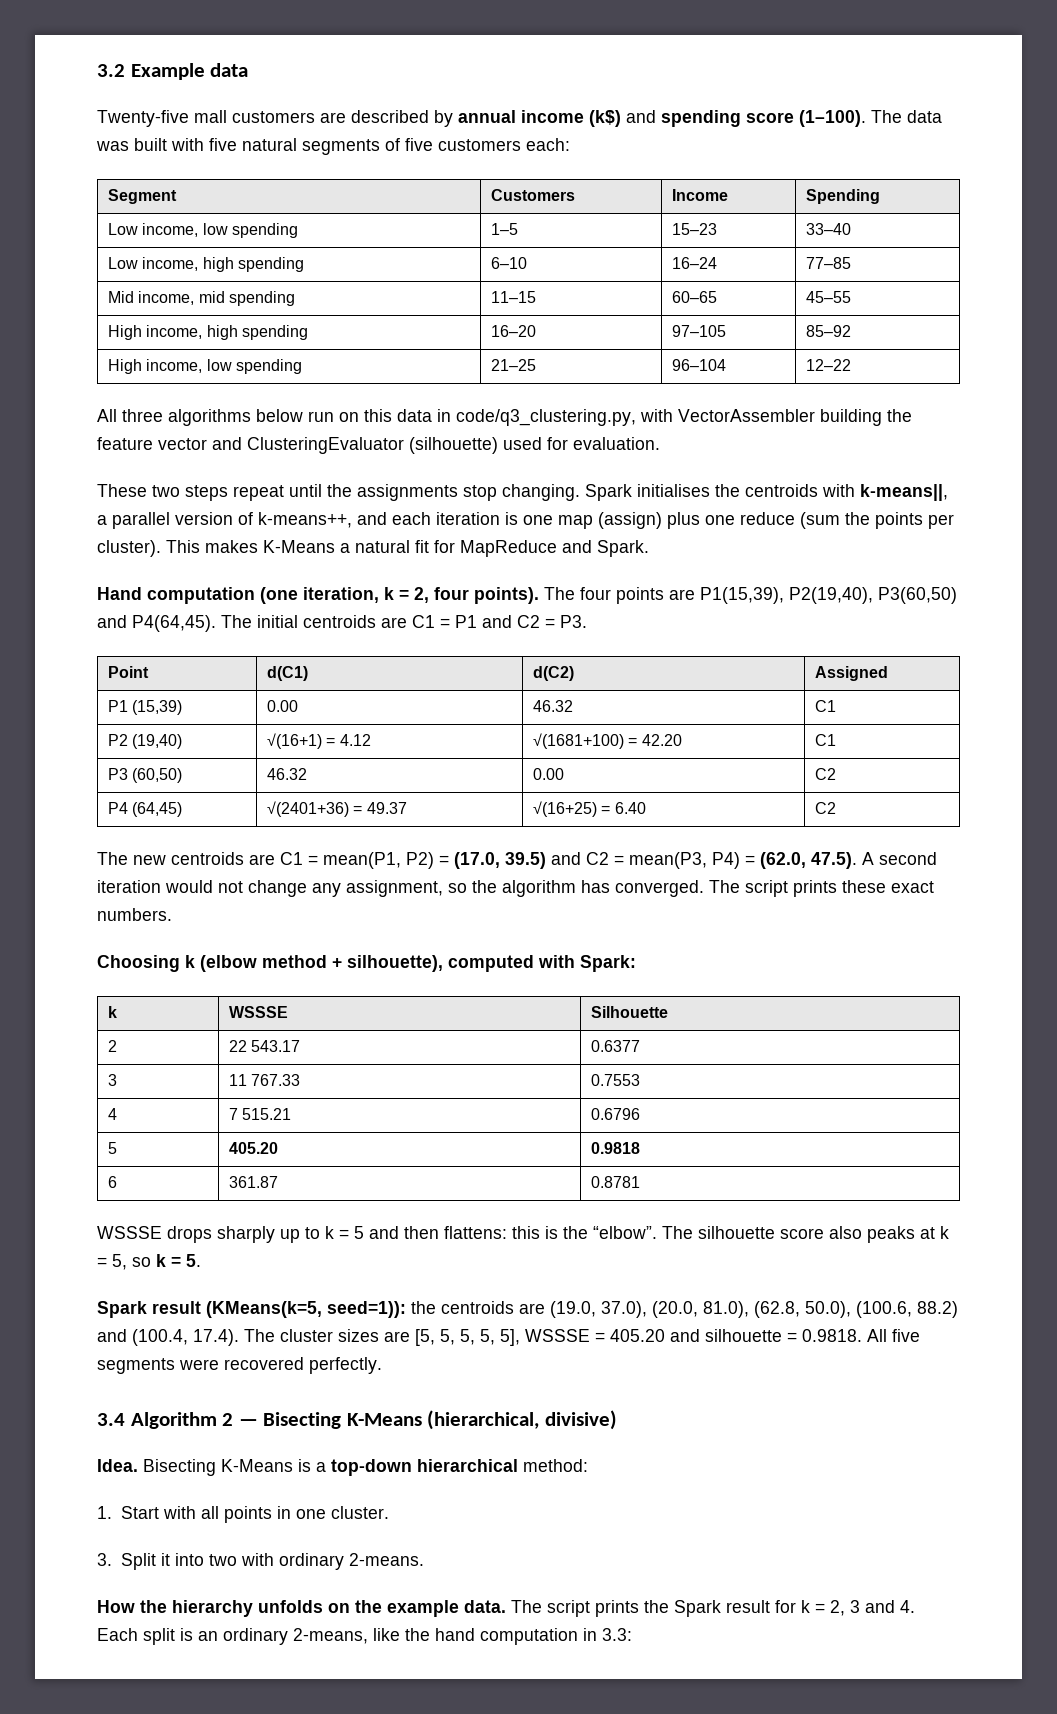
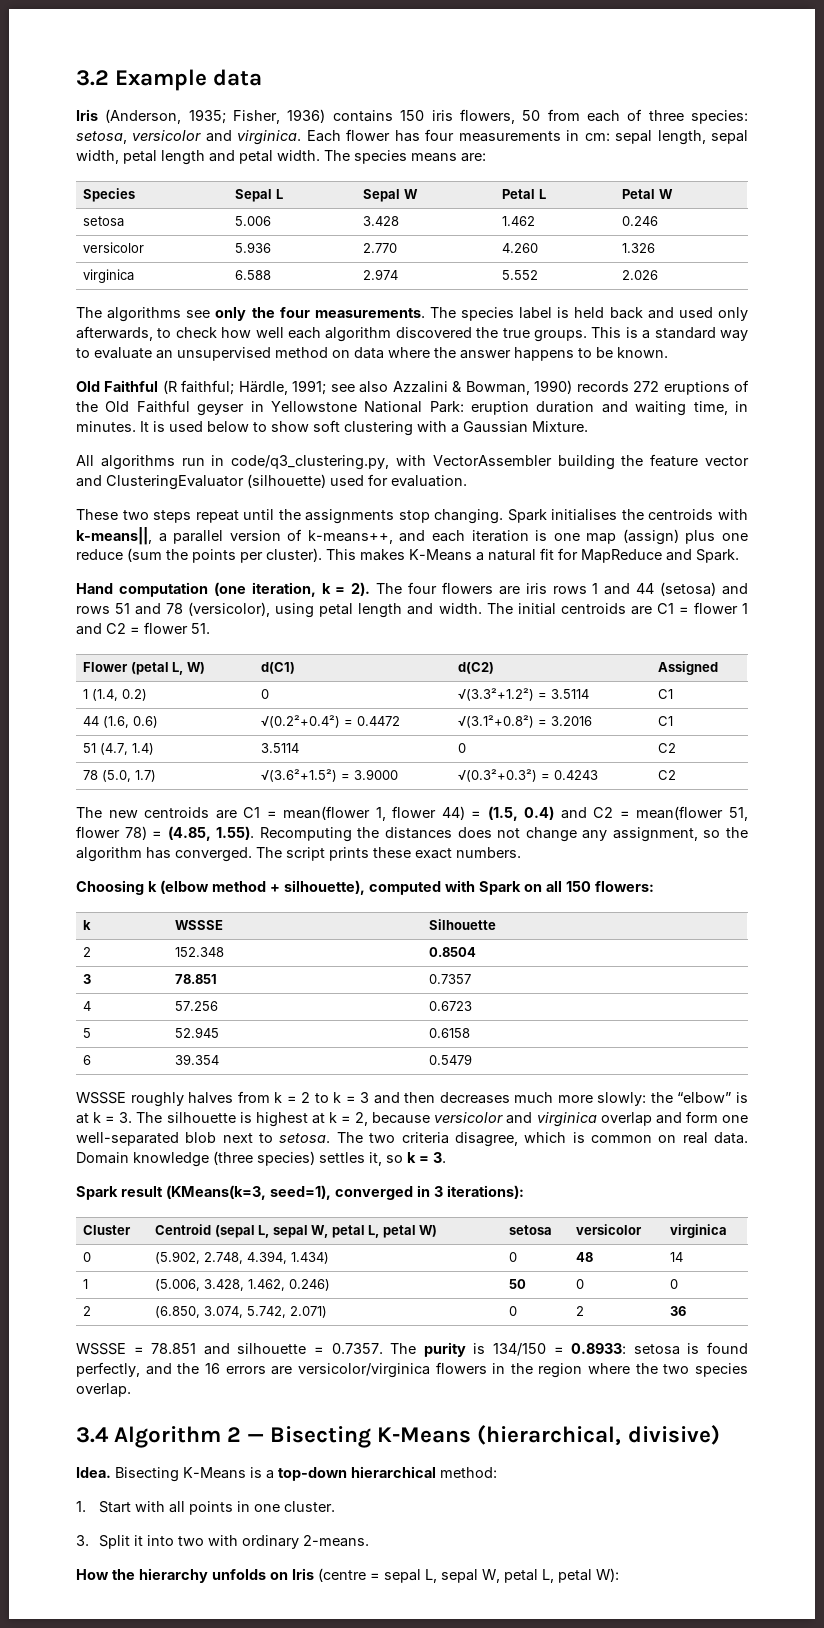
- Twenty-five mall customers are described by annual income (k$) and spending score (1–100). The data was built with five natural segments of five customers each:
- Segment | Customers | Income | Spending
- Low income, low spending | 1–5 | 15–23 | 33–40
- Low income, high spending | 6–10 | 16–24 | 77–85
- Mid income, mid spending | 11–15 | 60–65 | 45–55
- High income, high spending | 16–20 | 97–105 | 85–92
- High income, low spending | 21–25 | 96–104 | 12–22
- All three algorithms below run on this data in code/q3_clustering.py, with VectorAssembler building the feature vector and ClusteringEvaluator (silhouette) used for evaluation.
+ Iris (Anderson, 1935; Fisher, 1936) contains 150 iris flowers, 50 from each of three species: setosa, versicolor and virginica. Each flower has four measurements in cm: sepal length, sepal width, petal length and petal width. The species means are:
+ Species | Sepal L | Sepal W | Petal L | Petal W
+ setosa | 5.006 | 3.428 | 1.462 | 0.246
+ versicolor | 5.936 | 2.770 | 4.260 | 1.326
+ virginica | 6.588 | 2.974 | 5.552 | 2.026
+ The algorithms see only the four measurements. The species label is held back and used only afterwards, to check how well each algorithm discovered the true groups. This is a standard way to evaluate an unsupervised method on data where the answer happens to be known.
+ Old Faithful (R faithful; Härdle, 1991; see also Azzalini & Bowman, 1990) records 272 eruptions of the Old Faithful geyser in Yellowstone National Park: eruption duration and waiting time, in minutes. It is used below to show soft clustering with a Gaussian Mixture.
+ All algorithms run in code/q3_clustering.py, with VectorAssembler building the feature vector and ClusteringEvaluator (silhouette) used for evaluation.
- Hand computation (one iteration, k = 2, four points). The four points are P1(15,39), P2(19,40), P3(60,50) and P4(64,45).
+ Hand computation (one iteration, k = 2). The four flowers are iris rows 1 and 44 (setosa) and rows 51 and 78 (versicolor), using petal length and width.
- The initial centroids are C1 = P1 and C2 = P3.
- Point | d(C1) | d(C2) | Assigned
- P1 (15,39) | 0.00 | 46.32 | C1
- P2 (19,40) | √(16+1) = 4.12 | √(1681+100) = 42.20 | C1
- P3 (60,50) | 46.32 | 0.00 | C2
- P4 (64,45) | √(2401+36) = 49.37 | √(16+25) = 6.40 | C2
+ The initial centroids are C1 = flower 1 and C2 = flower 51.
+ Flower (petal L, W) | d(C1) | d(C2) | Assigned
+ 1 (1.4, 0.2) | 0 | √(3.3²+1.2²) = 3.5114 | C1
+ 44 (1.6, 0.6) | √(0.2²+0.4²) = 0.4472 | √(3.1²+0.8²) = 3.2016 | C1
+ 51 (4.7, 1.4) | 3.5114 | 0 | C2
+ 78 (5.0, 1.7) | √(3.6²+1.5²) = 3.9000 | √(0.3²+0.3²) = 0.4243 | C2
- The new centroids are C1 = mean(P1, P2) = (17.0, 39.5) and C2 = mean(P3, P4) = (62.0, 47.5). A second iteration would not change any assignment, so the algorithm has converged.
+ The new centroids are C1 = mean(flower 1, flower 44) = (1.5, 0.4) and C2 = mean(flower 51, flower 78) = (4.85, 1.55). Recomputing the distances does not change any assignment, so the algorithm has converged.
- Choosing k (elbow method + silhouette), computed with Spark:
+ Choosing k (elbow method + silhouette), computed with Spark on all 150 flowers:
- 2 | 22 543.17 | 0.6377
- 3 | 11 767.33 | 0.7553
- 4 | 7 515.21 | 0.6796
+ 2 | 152.348 | 0.8504
+ 3 | 78.851 | 0.7357
+ 4 | 57.256 | 0.6723
- 5 | 405.20 | 0.9818
+ 5 | 52.945 | 0.6158
- 6 | 361.87 | 0.8781
- WSSSE drops sharply up to k = 5 and then flattens: this is the “elbow”. The silhouette score also peaks at k = 5, so k = 5.
- Spark result (KMeans(k=5, seed=1)): the centroids are (19.0, 37.0), (20.0, 81.0), (62.8, 50.0), (100.6, 88.2) and (100.4, 17.4). The cluster sizes are [5, 5, 5, 5, 5], WSSSE = 405.20 and silhouette = 0.9818. All five segments were recovered perfectly.
+ 6 | 39.354 | 0.5479
+ WSSSE roughly halves from k = 2 to k = 3 and then decreases much more slowly: the “elbow” is at k = 3. The silhouette is highest at k = 2, because versicolor and virginica overlap and form one well-separated blob next to setosa. The two criteria disagree, which is common on real data. Domain knowledge (three species) settles it, so k = 3.
+ Spark result (KMeans(k=3, seed=1), converged in 3 iterations):
+ Cluster | Centroid (sepal L, sepal W, petal L, petal W) | setosa | versicolor | virginica
+ 0 | (5.902, 2.748, 4.394, 1.434) | 0 | 48 | 14
+ 1 | (5.006, 3.428, 1.462, 0.246) | 50 | 0 | 0
+ 2 | (6.850, 3.074, 5.742, 2.071) | 0 | 2 | 36
+ WSSSE = 78.851 and silhouette = 0.7357. The purity is 134/150 = 0.8933: setosa is found perfectly, and the 16 errors are versicolor/virginica flowers in the region where the two species overlap.
- How the hierarchy unfolds on the example data. The script prints the Spark result for k = 2, 3 and 4. Each split is an ordinary 2-means, like the hand computation in 3.3:
+ How the hierarchy unfolds on Iris (centre = sepal L, sepal W, petal L, petal W):

